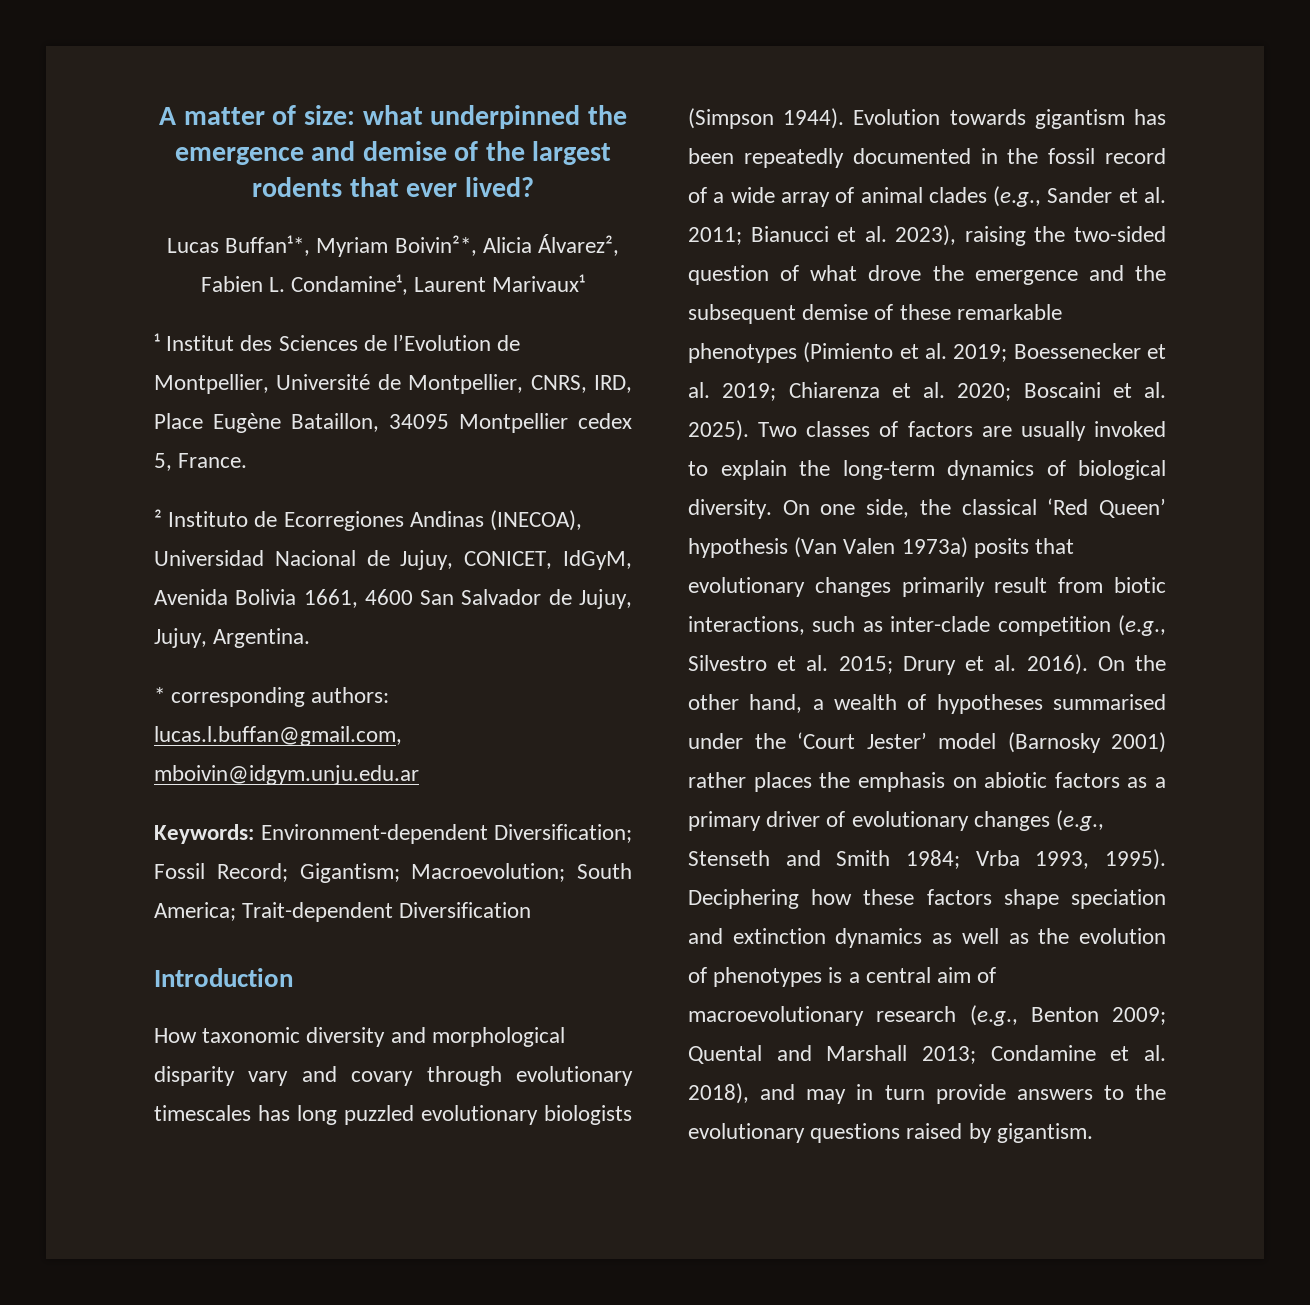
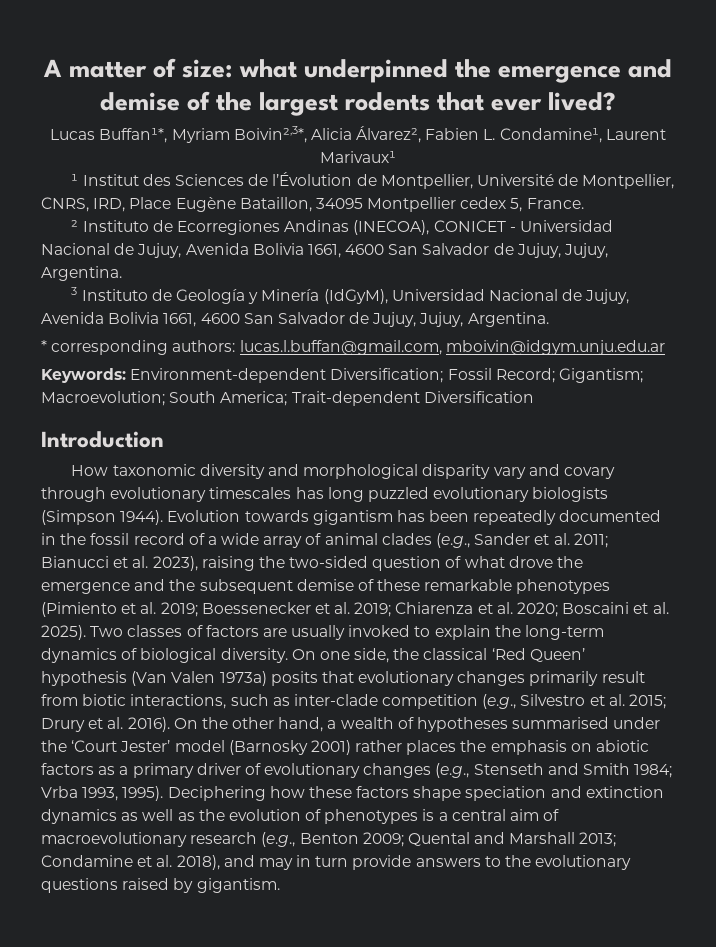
- Lucas Buffan¹*, Myriam Boivin²*, Alicia Álvarez², Fabien L. Condamine¹, Laurent Marivaux¹
+ Lucas Buffan¹*, Myriam Boivin²,3*, Alicia Álvarez², Fabien L. Condamine¹, Laurent Marivaux¹
- ¹ Institut des Sciences de l’Evolution de Montpellier, Université de Montpellier, CNRS, IRD, Place Eugène Bataillon, 34095 Montpellier cedex 5, France.
+ ¹ Institut des Sciences de l’Évolution de Montpellier, Université de Montpellier, CNRS, IRD, Place Eugène Bataillon, 34095 Montpellier cedex 5, France.
- ² Instituto de Ecorregiones Andinas (INECOA), Universidad Nacional de Jujuy, CONICET, IdGyM, Avenida Bolivia 1661, 4600 San Salvador de Jujuy, Jujuy, Argentina.
+ ² Instituto de Ecorregiones Andinas (INECOA), CONICET - Universidad Nacional de Jujuy, Avenida Bolivia 1661, 4600 San Salvador de Jujuy, Jujuy, Argentina.
+ 3 Instituto de Geología y Minería (IdGyM), Universidad Nacional de Jujuy, Avenida Bolivia 1661, 4600 San Salvador de Jujuy, Jujuy, Argentina.

